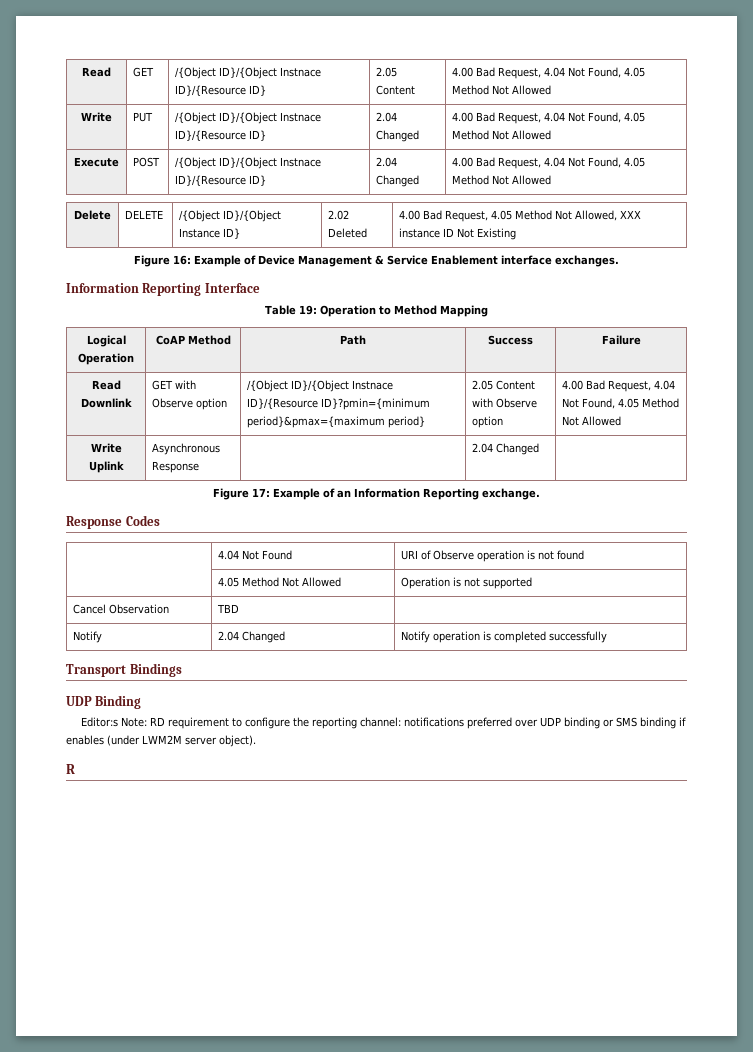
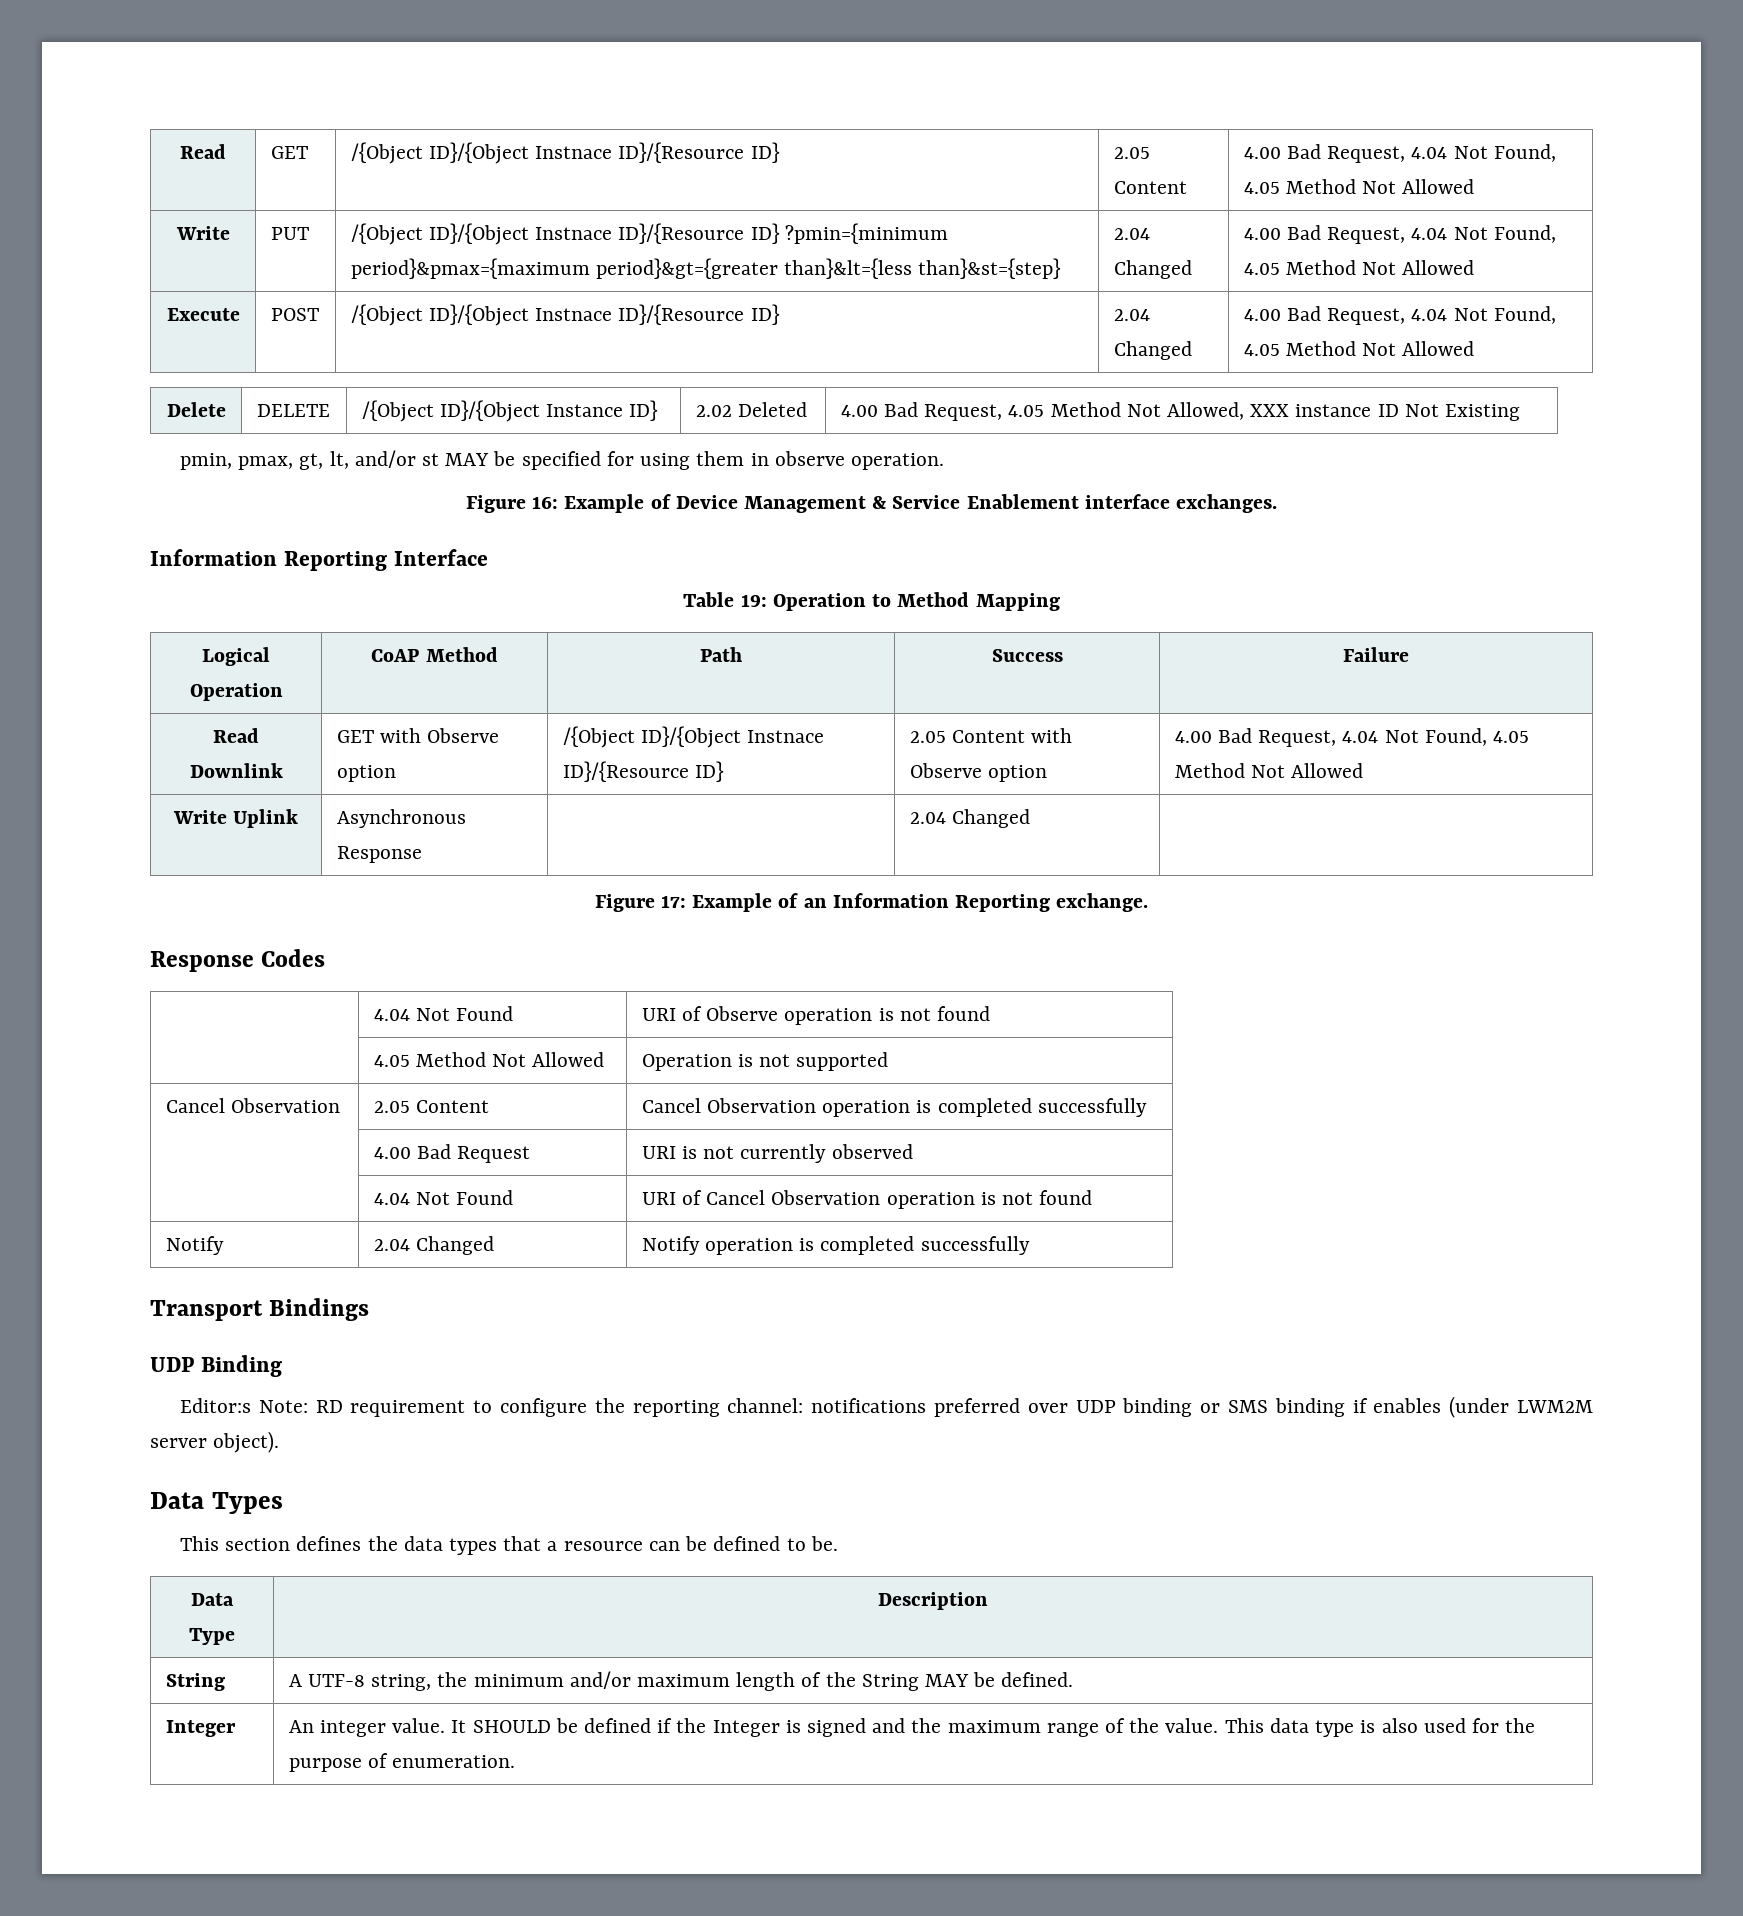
- Write | PUT | /{Object ID}/{Object Instnace ID}/{Resource ID} | 2.04 Changed | 4.00 Bad Request, 4.04 Not Found, 4.05 Method Not Allowed
+ Write | PUT | /{Object ID}/{Object Instnace ID}/{Resource ID} ?pmin={minimum period}&pmax={maximum period}&gt={greater than}&lt={less than}&st={step} | 2.04 Changed | 4.00 Bad Request, 4.04 Not Found, 4.05 Method Not Allowed
+ pmin, pmax, gt, lt, and/or st MAY be specified for using them in observe operation.
- Read Downlink | GET with Observe option | /{Object ID}/{Object Instnace ID}/{Resource ID}?pmin={minimum period}&pmax={maximum period} | 2.05 Content with Observe option | 4.00 Bad Request, 4.04 Not Found, 4.05 Method Not Allowed
+ Read Downlink | GET with Observe option | /{Object ID}/{Object Instnace ID}/{Resource ID} | 2.05 Content with Observe option | 4.00 Bad Request, 4.04 Not Found, 4.05 Method Not Allowed
- Cancel Observation | TBD |
+ Cancel Observation | 2.05 Content | Cancel Observation operation is completed successfully
+ | 4.00 Bad Request | URI is not currently observed
+ | 4.04 Not Found | URI of Cancel Observation operation is not found
- R
+ Data Types
+ This section defines the data types that a resource can be defined to be.
+ Data Type | Description
+ String | A UTF-8 string, the minimum and/or maximum length of the String MAY be defined.
+ Integer | An integer value. It SHOULD be defined if the Integer is signed and the maximum range of the value. This data type is also used for the purpose of enumeration.

